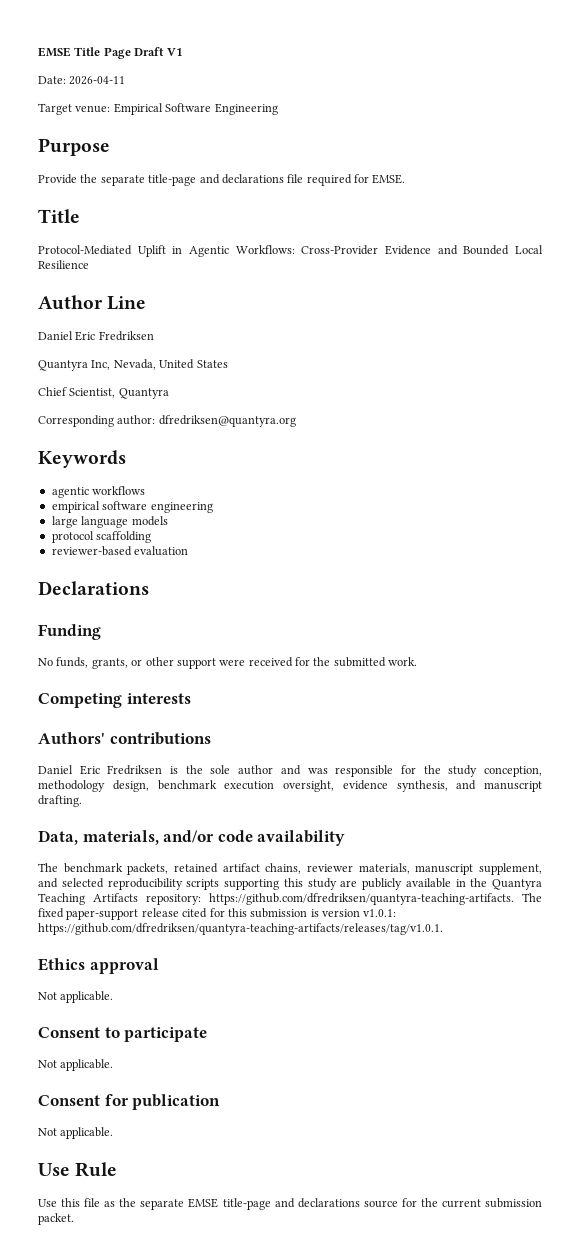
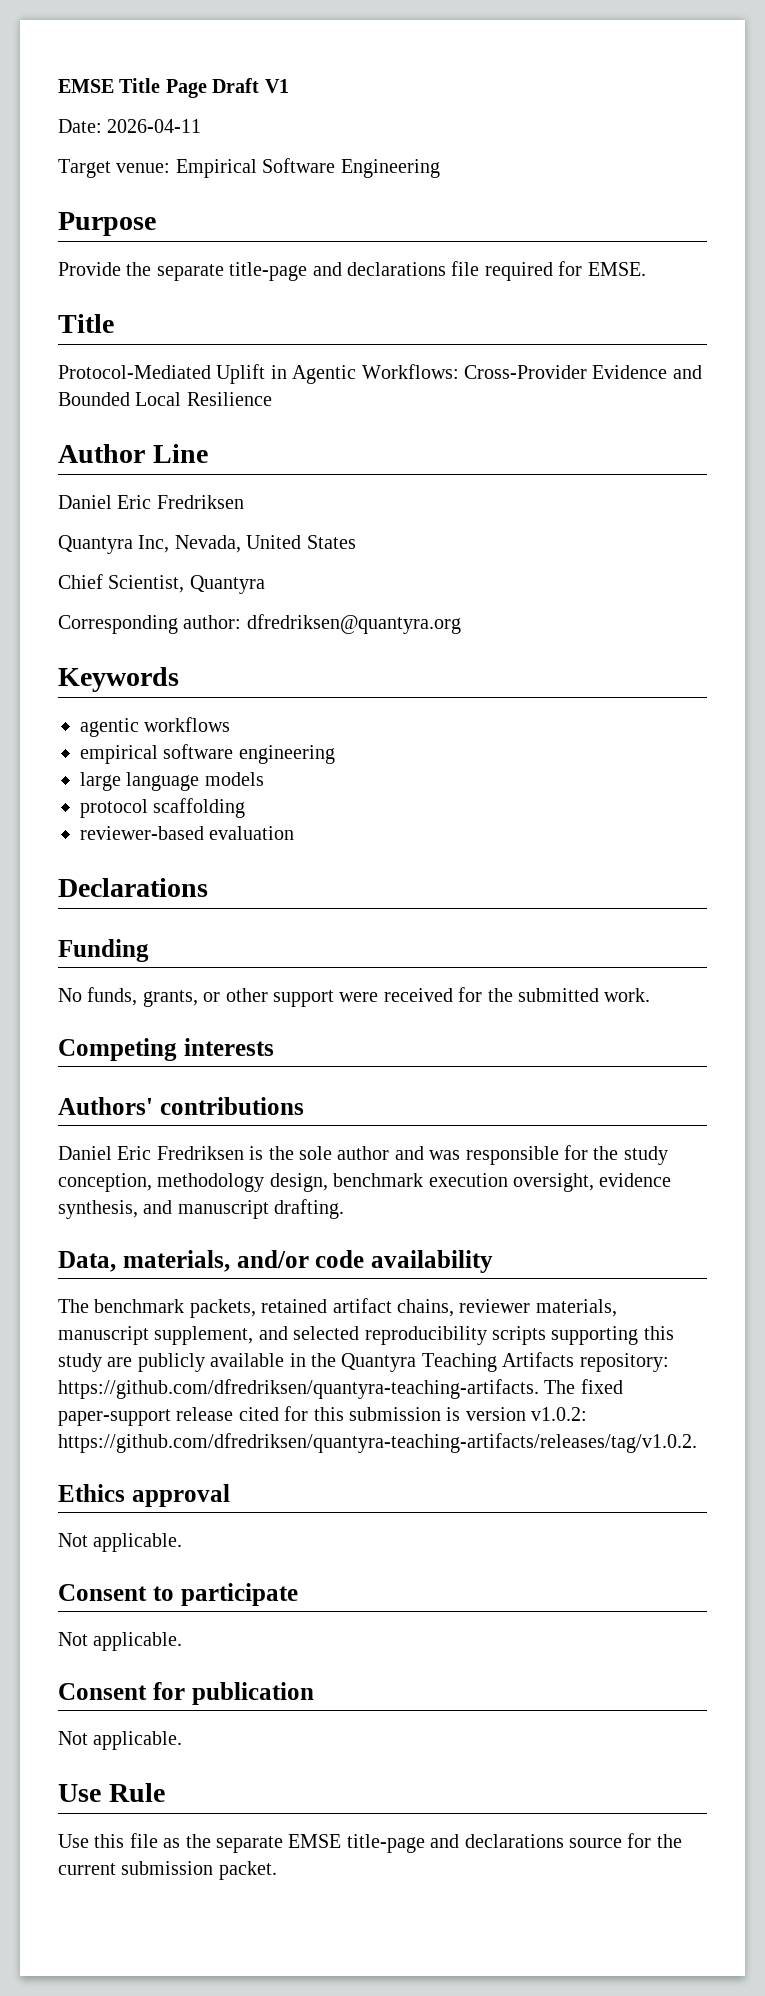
- The benchmark packets, retained artifact chains, reviewer materials, manuscript supplement, and selected reproducibility scripts supporting this study are publicly available in the Quantyra Teaching Artifacts repository: https://github.com/dfredriksen/quantyra-teaching-artifacts. The fixed paper-support release cited for this submission is version v1.0.1: https://github.com/dfredriksen/quantyra-teaching-artifacts/releases/tag/v1.0.1.
+ The benchmark packets, retained artifact chains, reviewer materials, manuscript supplement, and selected reproducibility scripts supporting this study are publicly available in the Quantyra Teaching Artifacts repository: https://github.com/dfredriksen/quantyra-teaching-artifacts. The fixed paper-support release cited for this submission is version v1.0.2: https://github.com/dfredriksen/quantyra-teaching-artifacts/releases/tag/v1.0.2.

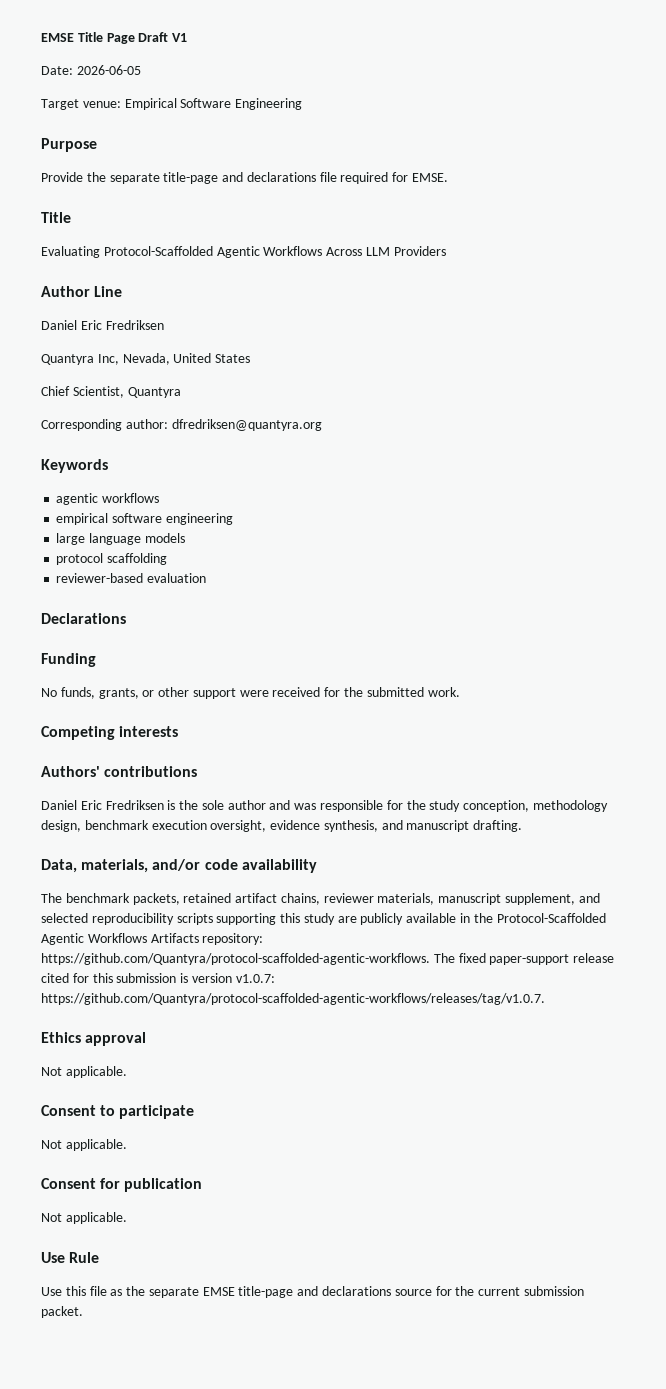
- Date: 2026-04-11
+ Date: 2026-06-05
- Protocol-Mediated Uplift in Agentic Workflows: Cross-Provider Evidence and Bounded Local Resilience
+ Evaluating Protocol-Scaffolded Agentic Workflows Across LLM Providers
- The benchmark packets, retained artifact chains, reviewer materials, manuscript supplement, and selected reproducibility scripts supporting this study are publicly available in the Quantyra Teaching Artifacts repository: https://github.com/dfredriksen/quantyra-teaching-artifacts. The fixed paper-support release cited for this submission is version v1.0.2: https://github.com/dfredriksen/quantyra-teaching-artifacts/releases/tag/v1.0.2.
+ The benchmark packets, retained artifact chains, reviewer materials, manuscript supplement, and selected reproducibility scripts supporting this study are publicly available in the Protocol-Scaffolded Agentic Workflows Artifacts repository: https://github.com/Quantyra/protocol-scaffolded-agentic-workflows. The fixed paper-support release cited for this submission is version v1.0.7: https://github.com/Quantyra/protocol-scaffolded-agentic-workflows/releases/tag/v1.0.7.

